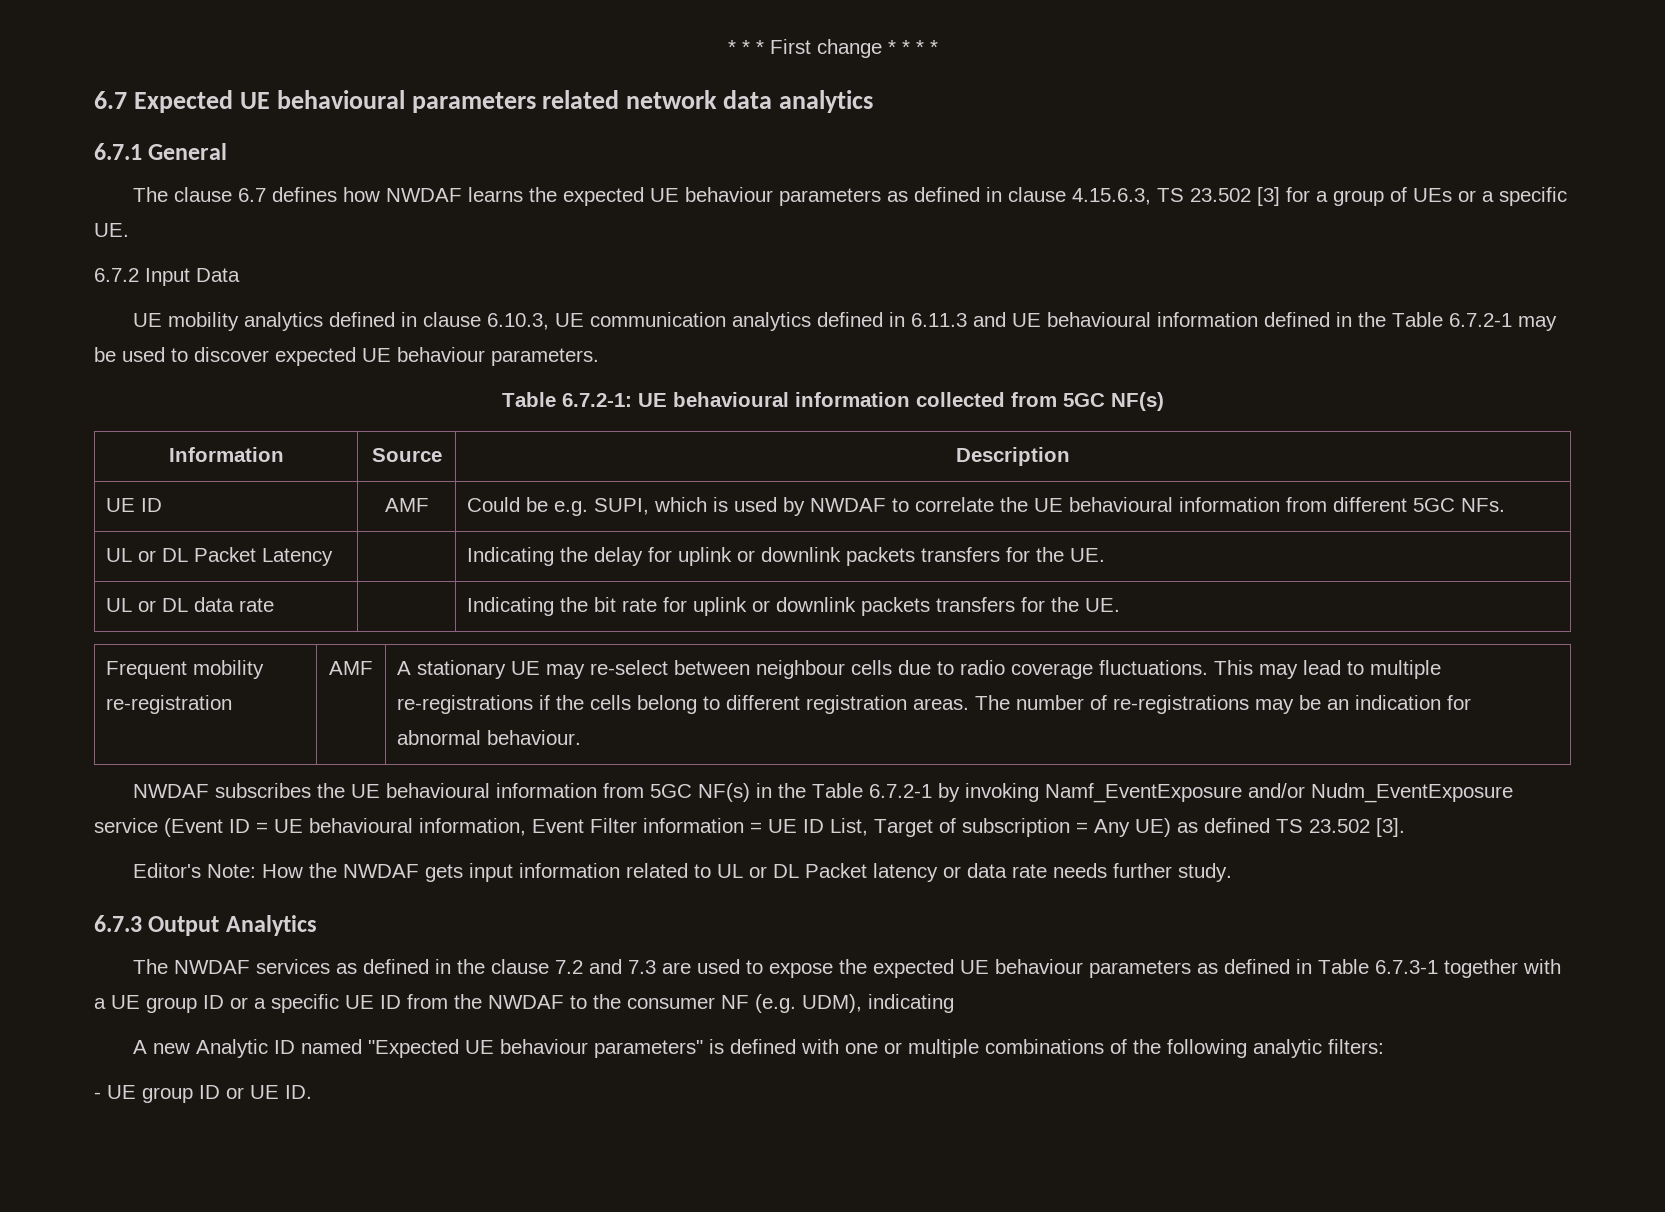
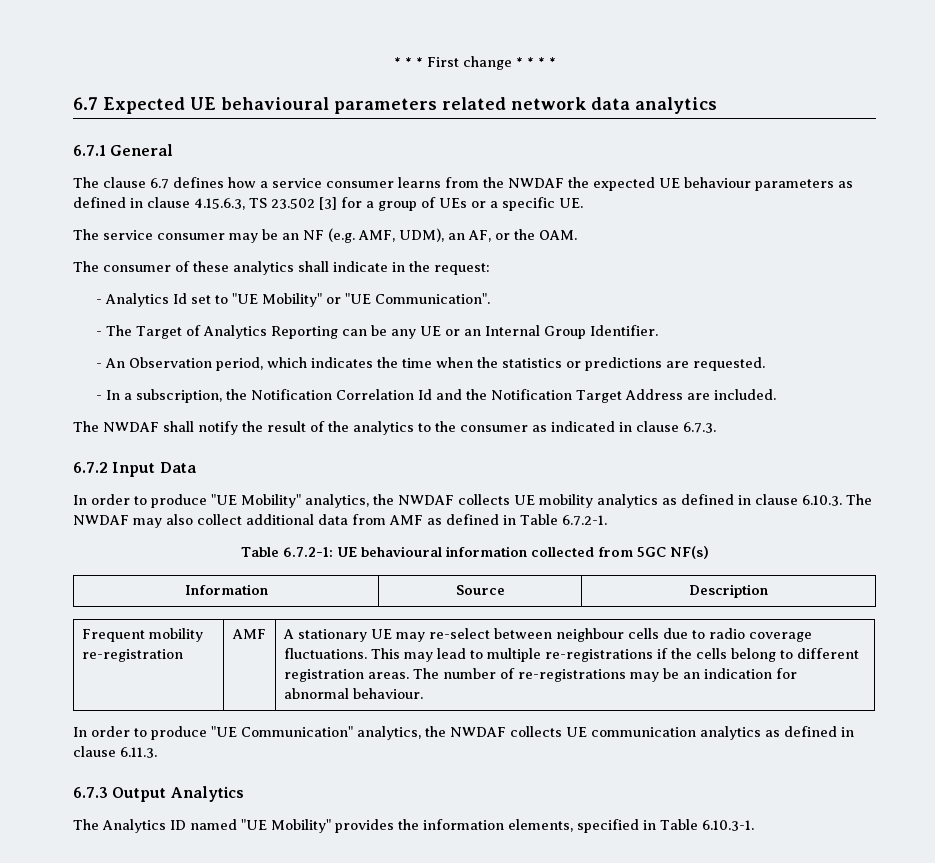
- The clause 6.7 defines how NWDAF learns the expected UE behaviour parameters as defined in clause 4.15.6.3, TS 23.502 [3] for a group of UEs or a specific UE.
+ The clause 6.7 defines how a service consumer learns from the NWDAF the expected UE behaviour parameters as defined in clause 4.15.6.3, TS 23.502 [3] for a group of UEs or a specific UE.
+ The service consumer may be an NF (e.g. AMF, UDM), an AF, or the OAM.
+ The consumer of these analytics shall indicate in the request:
+ - Analytics Id set to "UE Mobility" or "UE Communication".
+ - The Target of Analytics Reporting can be any UE or an Internal Group Identifier.
+ - An Observation period, which indicates the time when the statistics or predictions are requested.
+ - In a subscription, the Notification Correlation Id and the Notification Target Address are included.
+ The NWDAF shall notify the result of the analytics to the consumer as indicated in clause 6.7.3.
  6.7.2 Input Data
- UE mobility analytics defined in clause 6.10.3, UE communication analytics defined in 6.11.3 and UE behavioural information defined in the Table 6.7.2-1 may be used to discover expected UE behaviour parameters.
+ In order to produce "UE Mobility" analytics, the NWDAF collects UE mobility analytics as defined in clause 6.10.3. The NWDAF may also collect additional data from AMF as defined in Table 6.7.2-1.
- UE ID | AMF | Could be e.g. SUPI, which is used by NWDAF to correlate the UE behavioural information from different 5GC NFs.
- UL or DL Packet Latency | | Indicating the delay for uplink or downlink packets transfers for the UE.
- UL or DL data rate | | Indicating the bit rate for uplink or downlink packets transfers for the UE.
- NWDAF subscribes the UE behavioural information from 5GC NF(s) in the Table 6.7.2-1 by invoking Namf_EventExposure and/or Nudm_EventExposure service (Event ID = UE behavioural information, Event Filter information = UE ID List, Target of subscription = Any UE) as defined TS 23.502 [3].
- Editor's Note: How the NWDAF gets input information related to UL or DL Packet latency or data rate needs further study.
+ In order to produce "UE Communication" analytics, the NWDAF collects UE communication analytics as defined in clause 6.11.3.
  6.7.3 Output Analytics
- The NWDAF services as defined in the clause 7.2 and 7.3 are used to expose the expected UE behaviour parameters as defined in Table 6.7.3-1 together with a UE group ID or a specific UE ID from the NWDAF to the consumer NF (e.g. UDM), indicating
- A new Analytic ID named "Expected UE behaviour parameters" is defined with one or multiple combinations of the following analytic filters:
- - UE group ID or UE ID.
+ The Analytics ID named "UE Mobility" provides the information elements, specified in Table 6.10.3-1.

